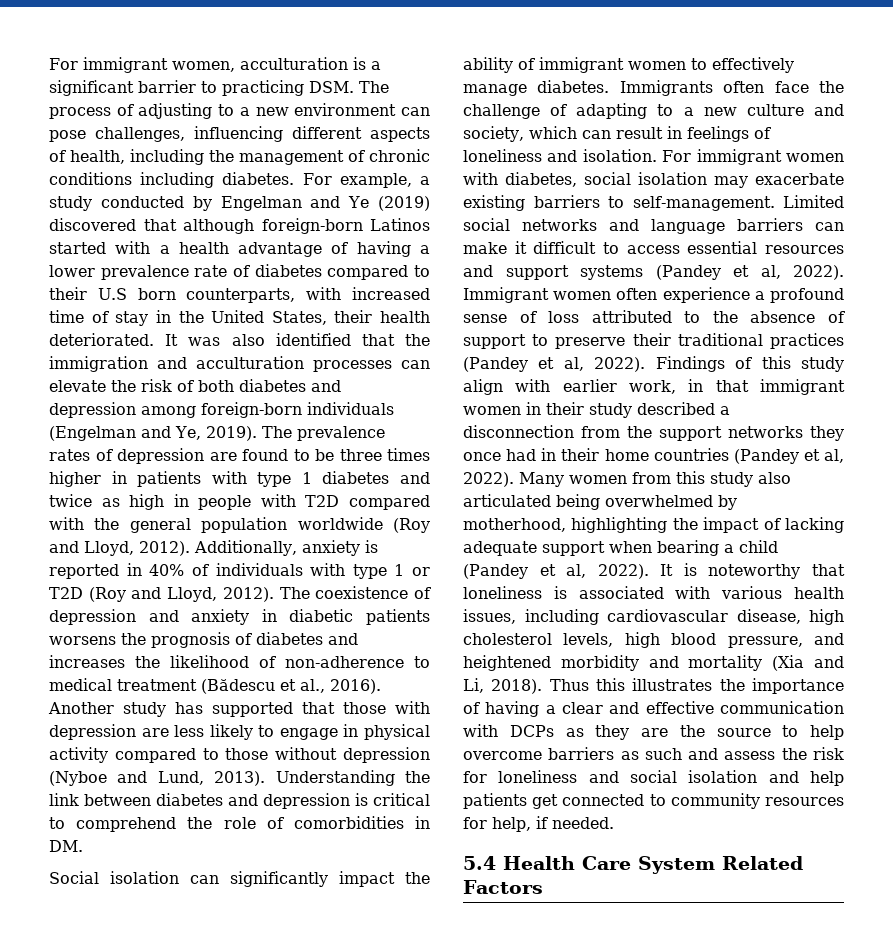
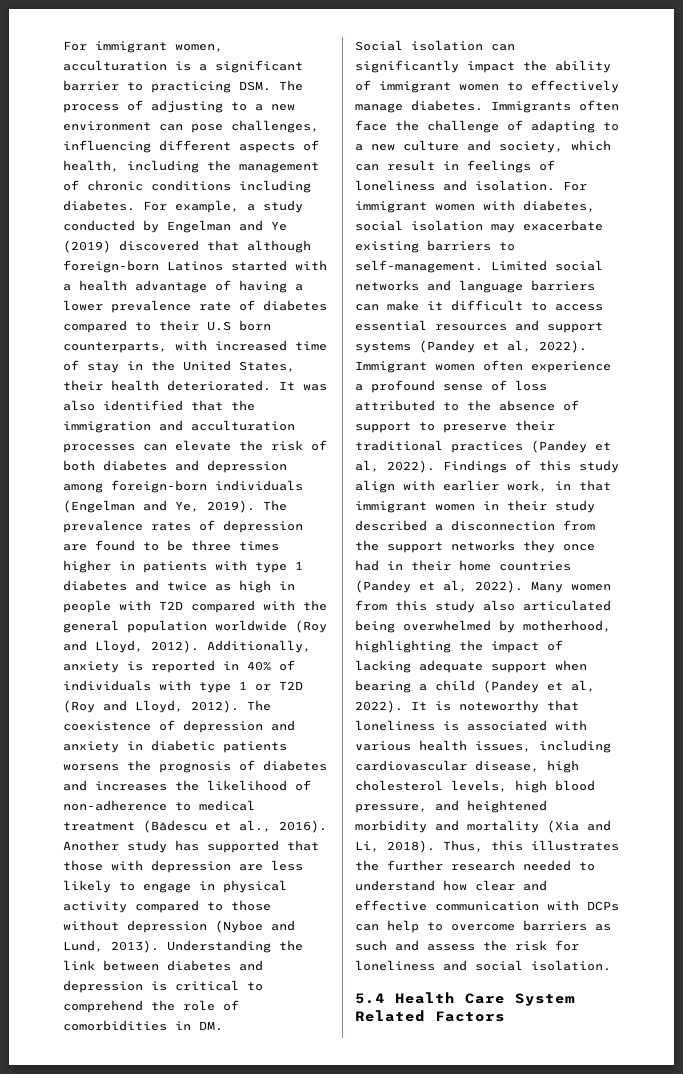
- Thus this illustrates the importance of having a clear and effective communication with DCPs as they are the source to help overcome barriers as such and assess the risk for loneliness and social isolation and help patients get connected to community resources for help, if needed.
+ Thus, this illustrates the further research needed to understand how clear and effective communication with DCPs can help to overcome barriers as such and assess the risk for loneliness and social isolation.

